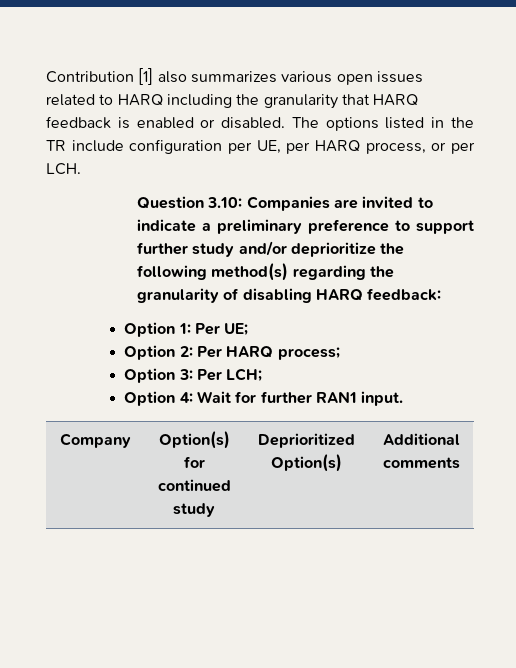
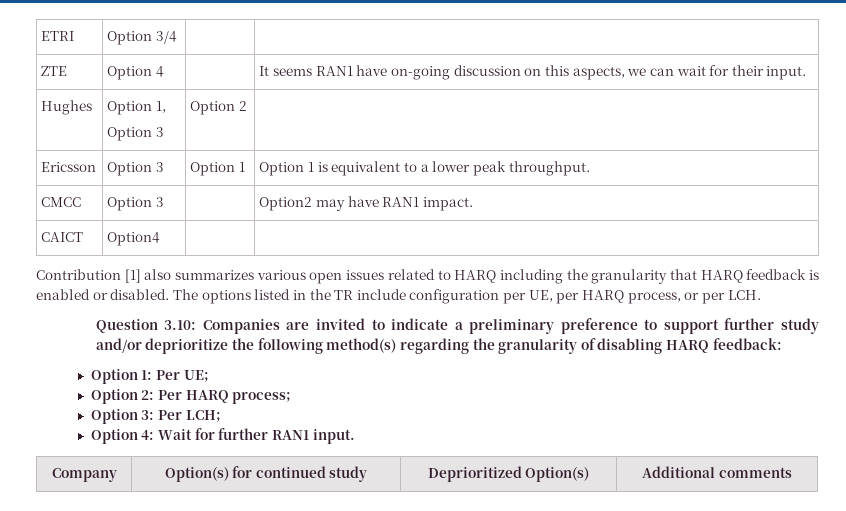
+ ETRI | Option 3/4 | |
+ ZTE | Option 4 | | It seems RAN1 have on-going discussion on this aspects, we can wait for their input.
+ Hughes | Option 1,
+ Option 3 | Option 2 |
+ Ericsson | Option 3 | Option 1 | Option 1 is equivalent to a lower peak throughput.
+ CMCC | Option 3 | | Option2 may have RAN1 impact.
+ CAICT | Option4 | |

